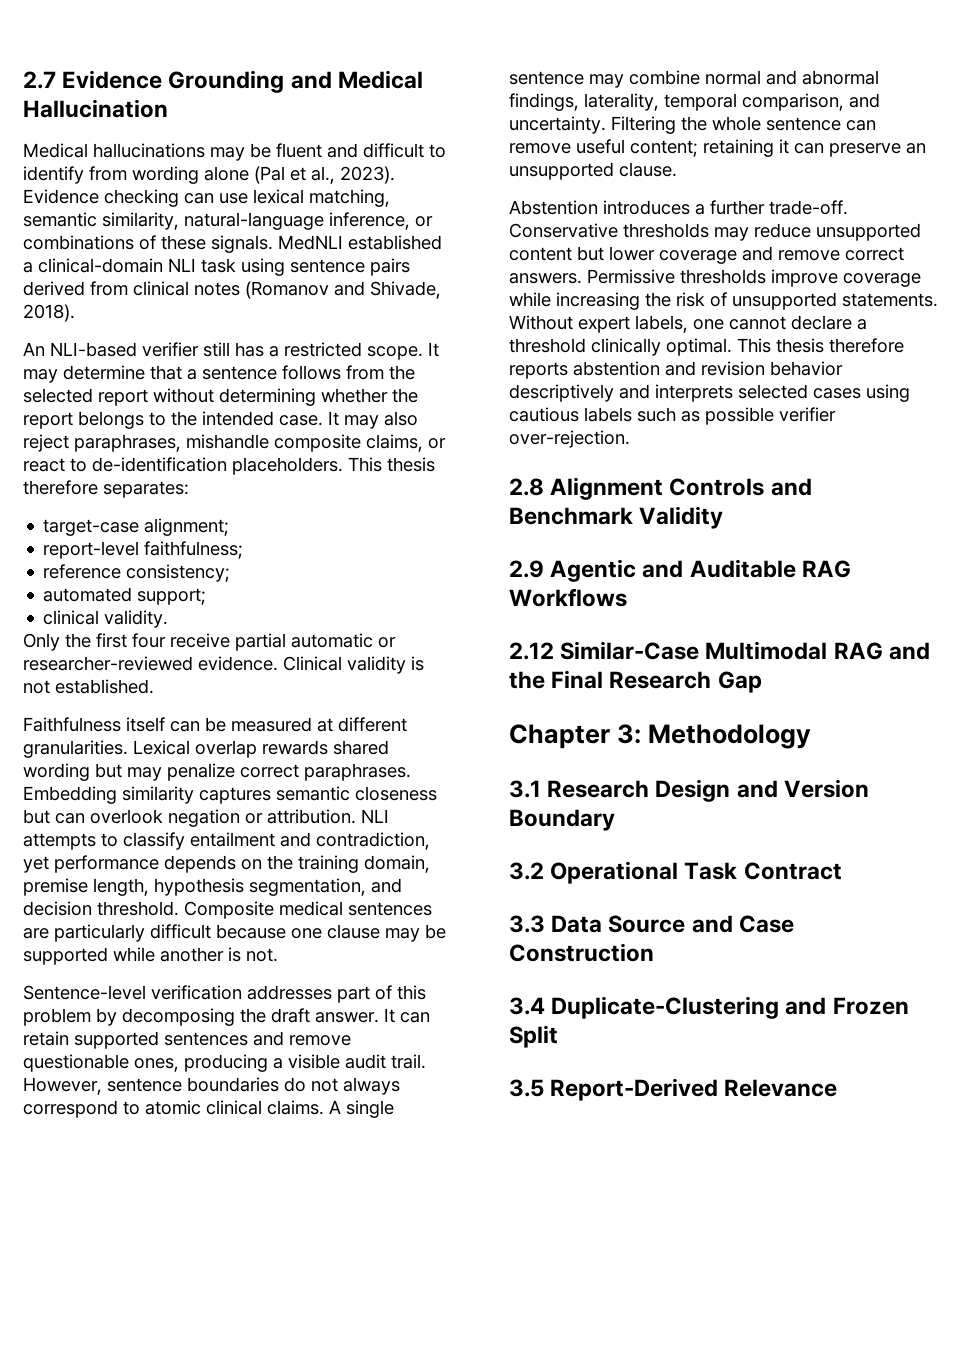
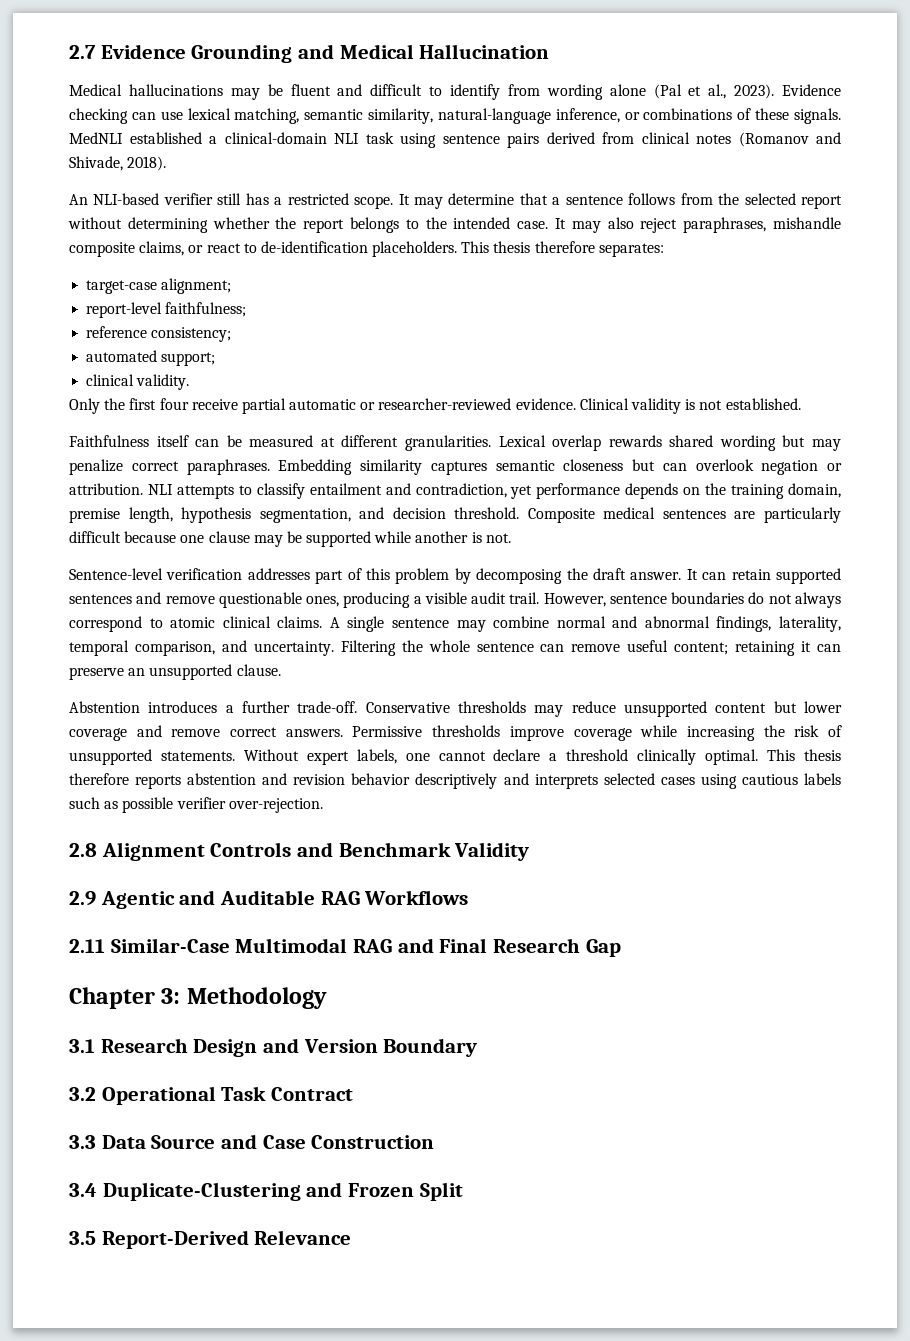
- 2.12 Similar-Case Multimodal RAG and the Final Research Gap
+ 2.11 Similar-Case Multimodal RAG and Final Research Gap

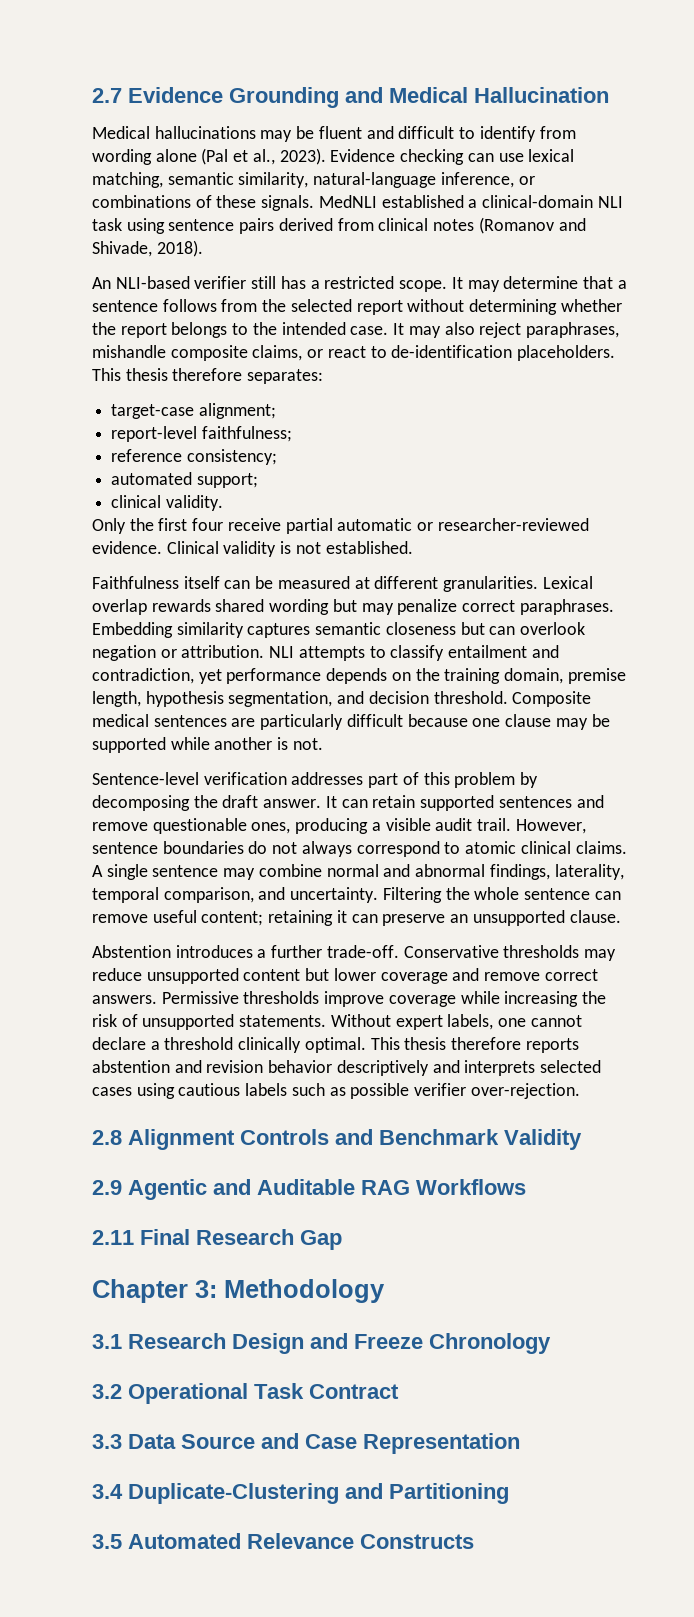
- 2.11 Similar-Case Multimodal RAG and Final Research Gap
+ 2.11 Final Research Gap
- 3.1 Research Design and Version Boundary
+ 3.1 Research Design and Freeze Chronology
- 3.3 Data Source and Case Construction
+ 3.3 Data Source and Case Representation
- 3.4 Duplicate-Clustering and Frozen Split
+ 3.4 Duplicate-Clustering and Partitioning
- 3.5 Report-Derived Relevance
+ 3.5 Automated Relevance Constructs

